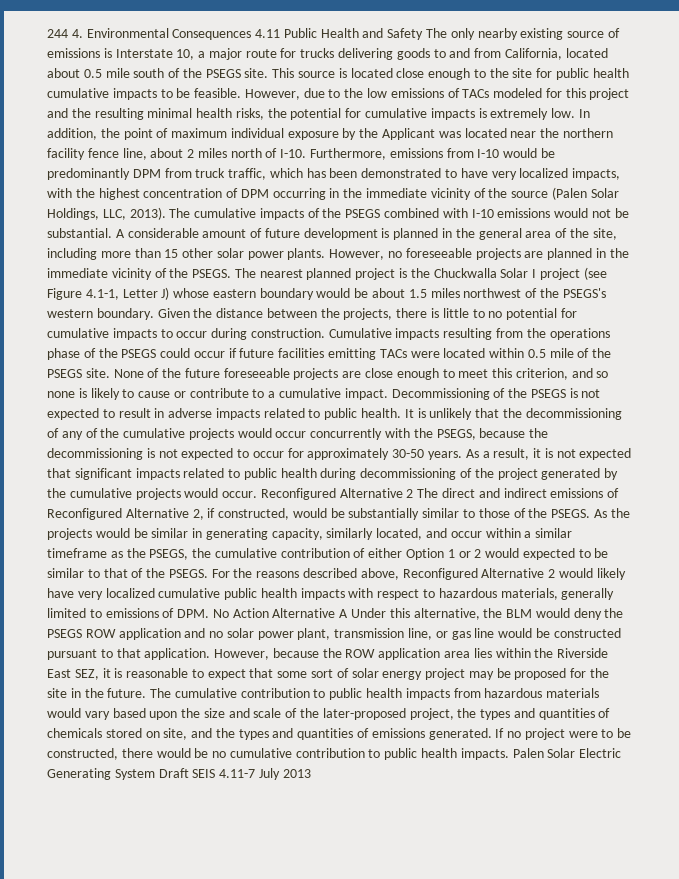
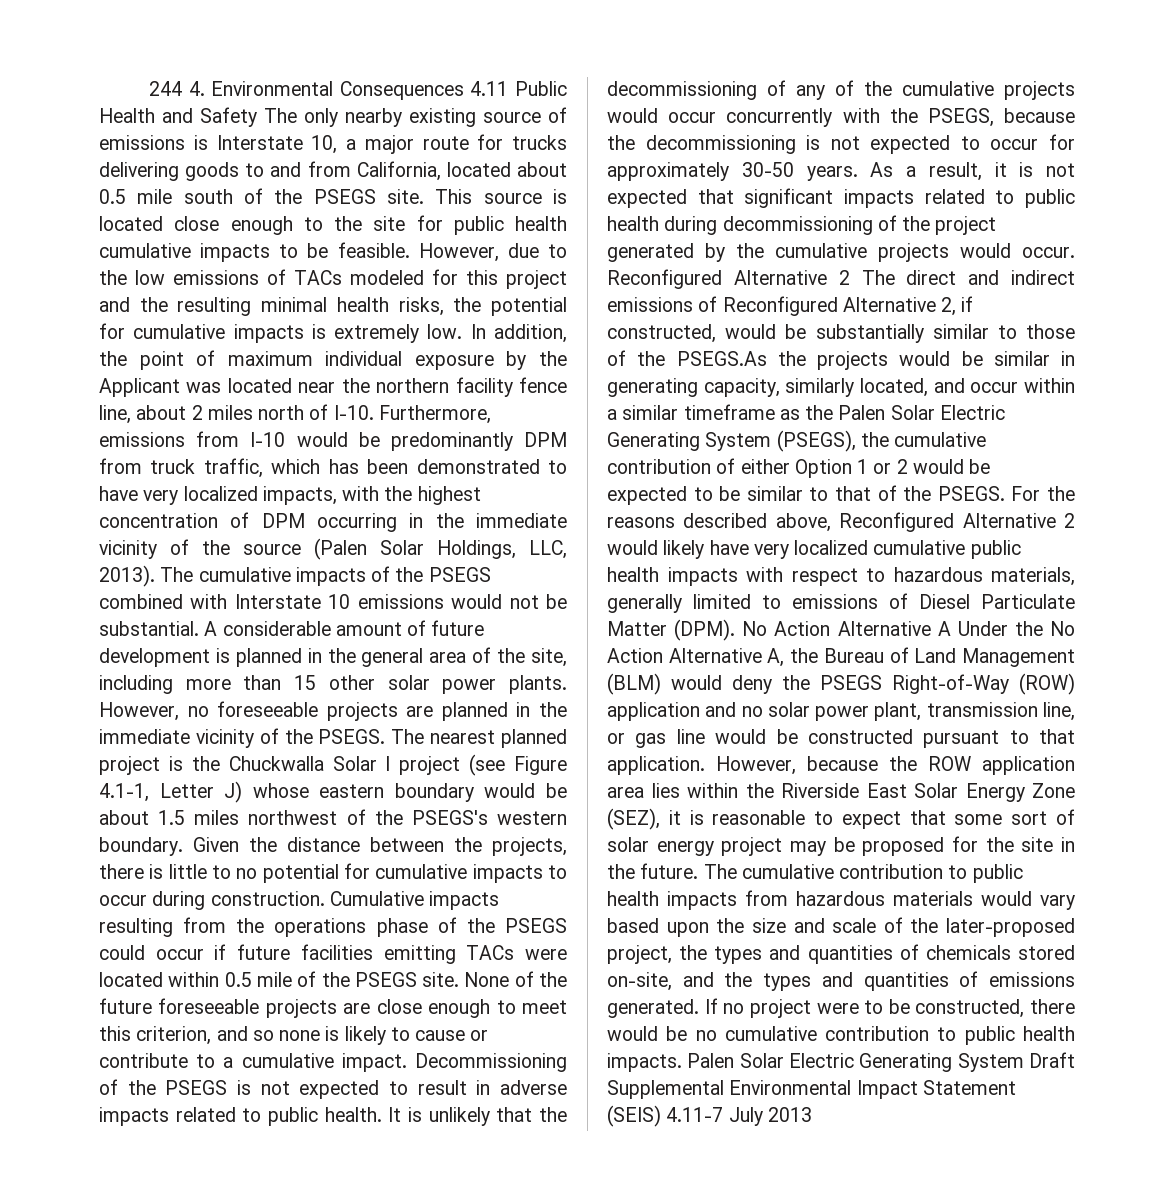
- The cumulative impacts of the PSEGS combined with I-10 emissions would not be substantial.
+ The cumulative impacts of the PSEGS combined with Interstate 10 emissions would not be substantial.
- Reconfigured Alternative 2 The direct and indirect emissions of Reconfigured Alternative 2, if constructed, would be substantially similar to those of the PSEGS. As the projects would be similar in generating capacity, similarly located, and occur within a similar timeframe as the PSEGS, the cumulative contribution of either Option 1 or 2 would expected to be similar to that of the PSEGS.
+ Reconfigured Alternative 2 The direct and indirect emissions of Reconfigured Alternative 2, if constructed, would be substantially similar to those of the PSEGS.As the projects would be similar in generating capacity, similarly located, and occur within a similar timeframe as the Palen Solar Electric Generating System (PSEGS), the cumulative contribution of either Option 1 or 2 would be expected to be similar to that of the PSEGS.
- For the reasons described above, Reconfigured Alternative 2 would likely have very localized cumulative public health impacts with respect to hazardous materials, generally limited to emissions of DPM. No Action Alternative A Under this alternative, the BLM would deny the PSEGS ROW application and no solar power plant, transmission line, or gas line would be constructed pursuant to that application.
+ For the reasons described above, Reconfigured Alternative 2 would likely have very localized cumulative public health impacts with respect to hazardous materials, generally limited to emissions of Diesel Particulate Matter (DPM). No Action Alternative A Under the No Action Alternative A, the Bureau of Land Management (BLM) would deny the PSEGS Right-of-Way (ROW) application and no solar power plant, transmission line, or gas line would be constructed pursuant to that application.
- However, because the ROW application area lies within the Riverside East SEZ, it is reasonable to expect that some sort of solar energy project may be proposed for the site in the future.
+ However, because the ROW application area lies within the Riverside East Solar Energy Zone (SEZ), it is reasonable to expect that some sort of solar energy project may be proposed for the site in the future.
- The cumulative contribution to public health impacts from hazardous materials would vary based upon the size and scale of the later-proposed project, the types and quantities of chemicals stored on site, and the types and quantities of emissions generated.
+ The cumulative contribution to public health impacts from hazardous materials would vary based upon the size and scale of the later-proposed project, the types and quantities of chemicals stored on-site, and the types and quantities of emissions generated.
- Palen Solar Electric Generating System Draft SEIS 4.11-7 July 2013
+ Palen Solar Electric Generating System Draft Supplemental Environmental Impact Statement (SEIS) 4.11-7 July 2013

